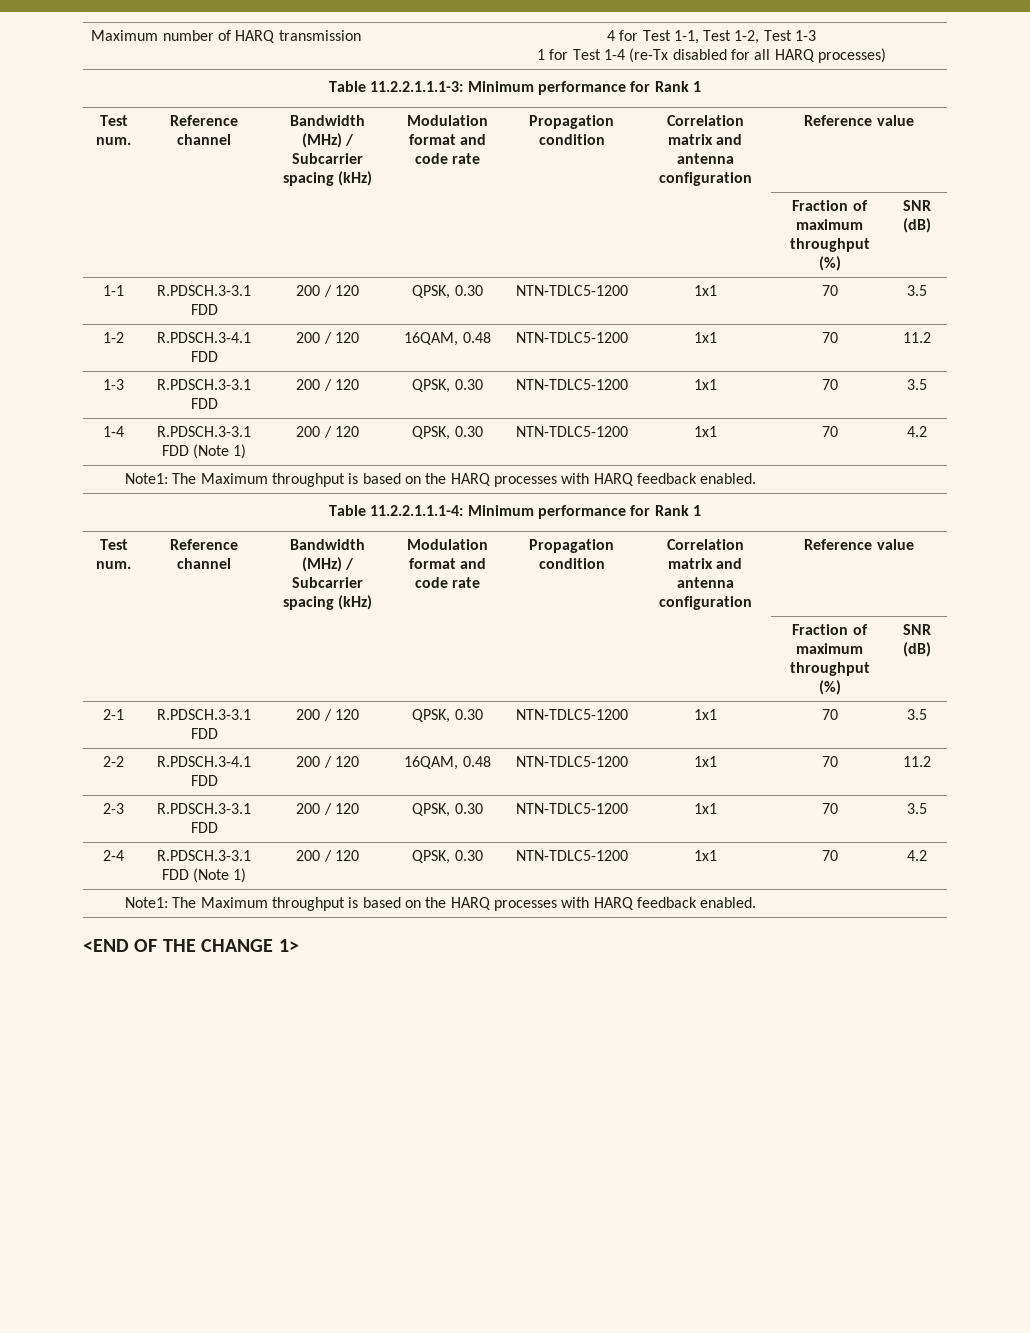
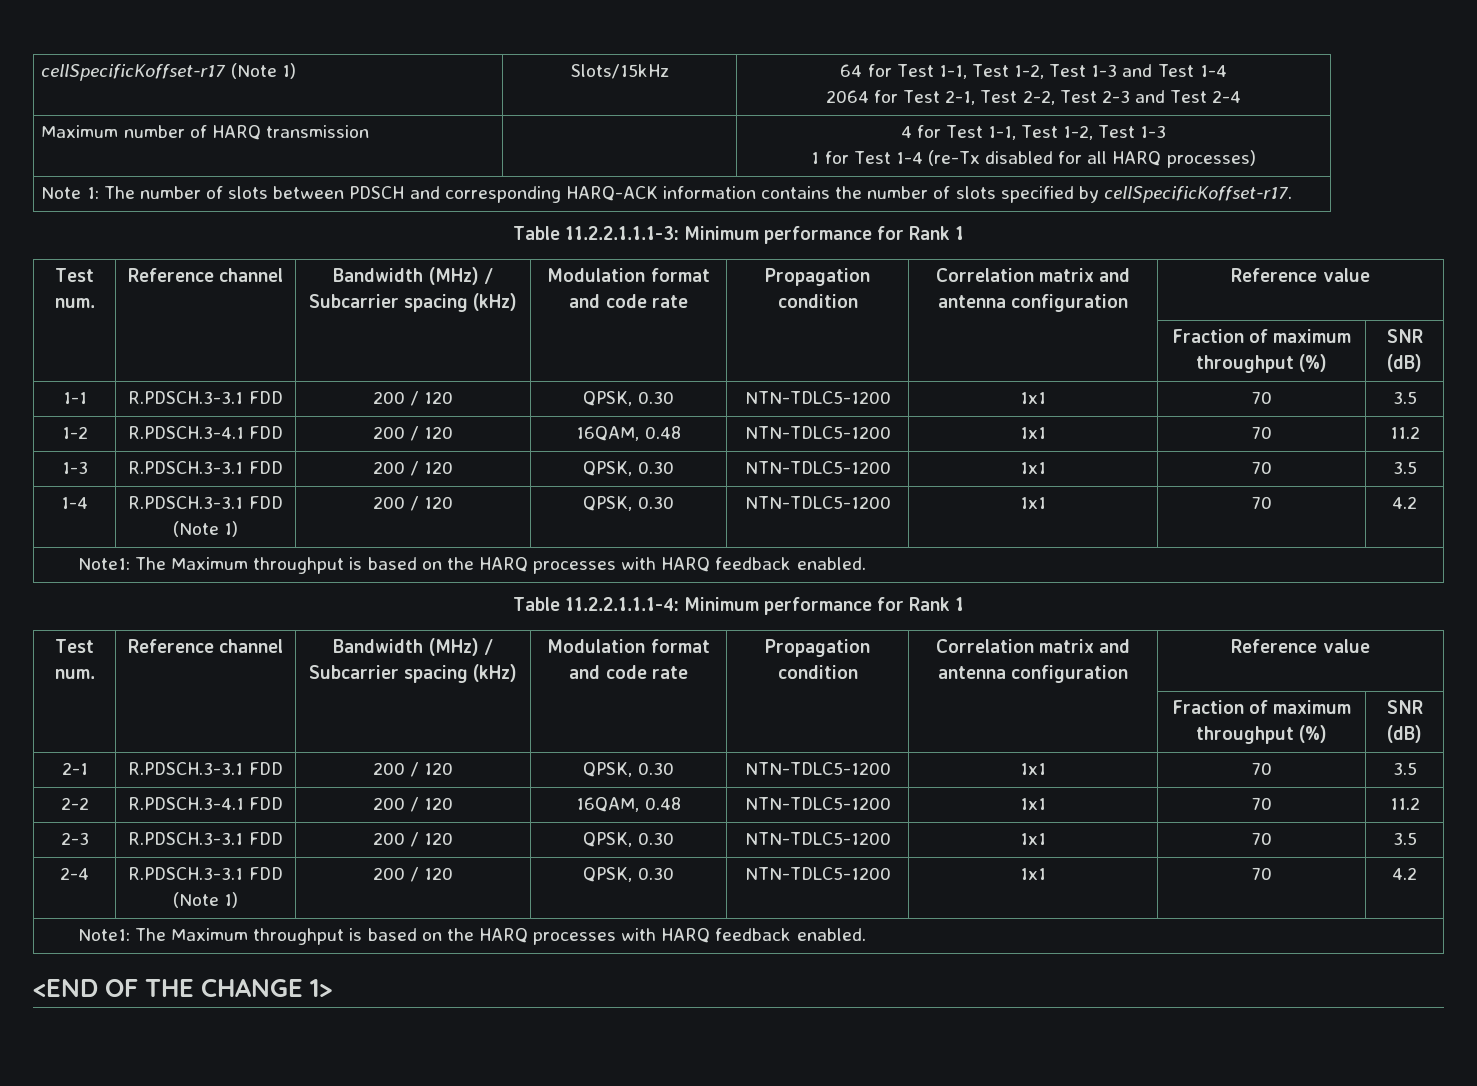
+ cellSpecificKoffset-r17 (Note 1) | Slots/15kHz | 64 for Test 1-1, Test 1-2, Test 1-3 and Test 1-4
+ 2064 for Test 2-1, Test 2-2, Test 2-3 and Test 2-4
+ Note 1: The number of slots between PDSCH and corresponding HARQ-ACK information contains the number of slots specified by cellSpecificKoffset-r17.

